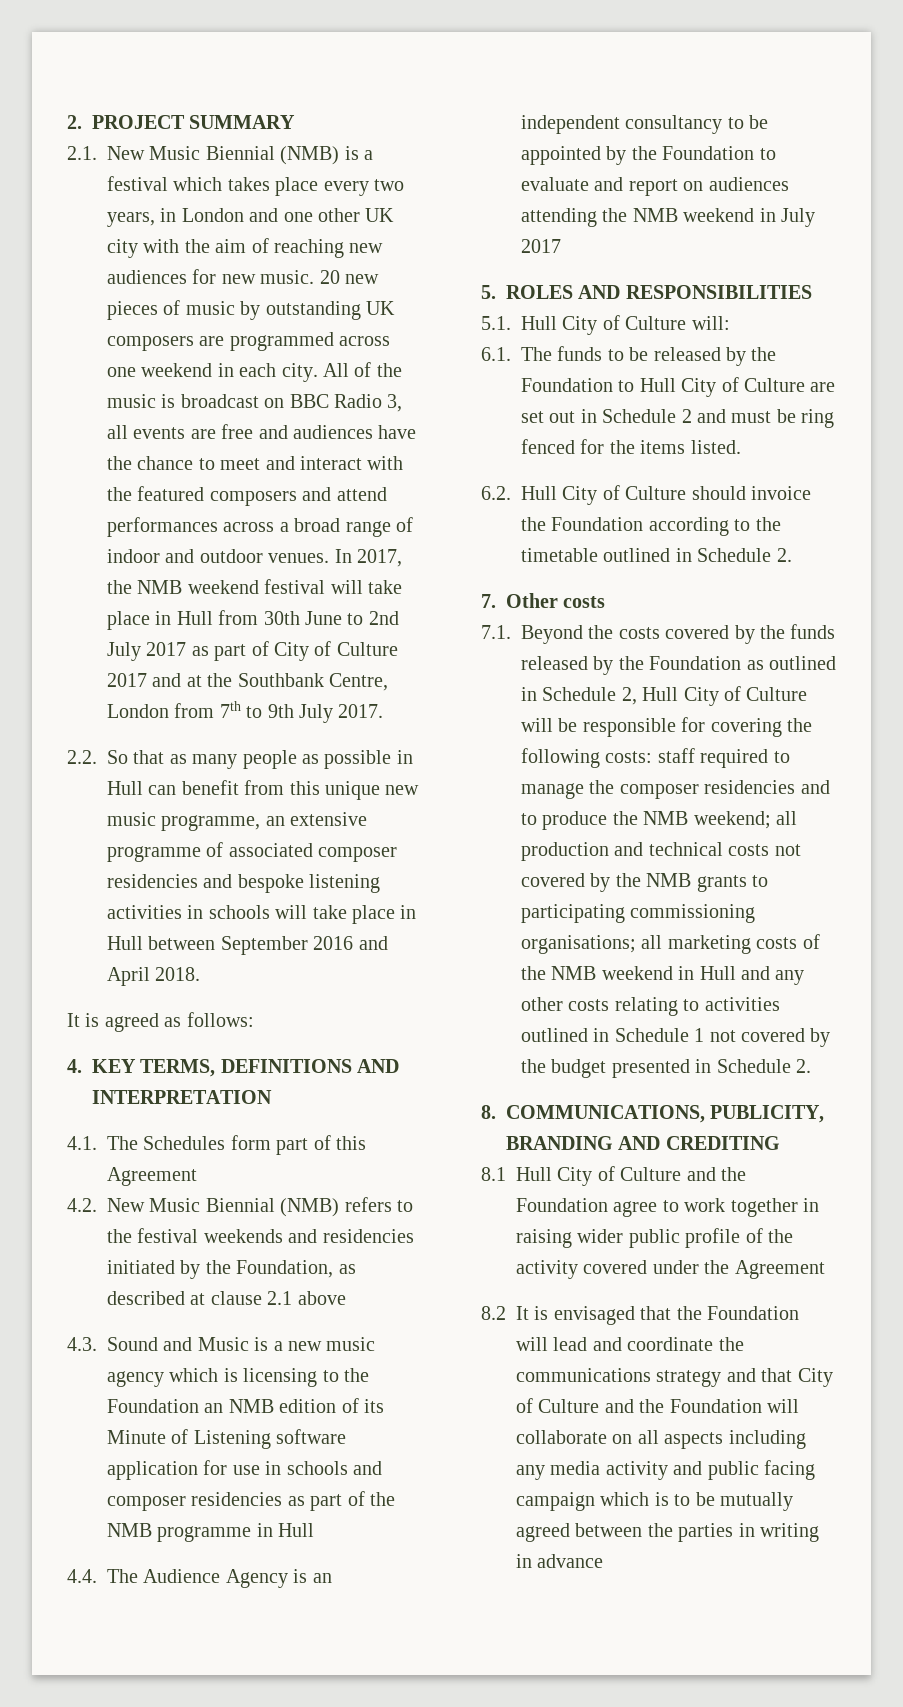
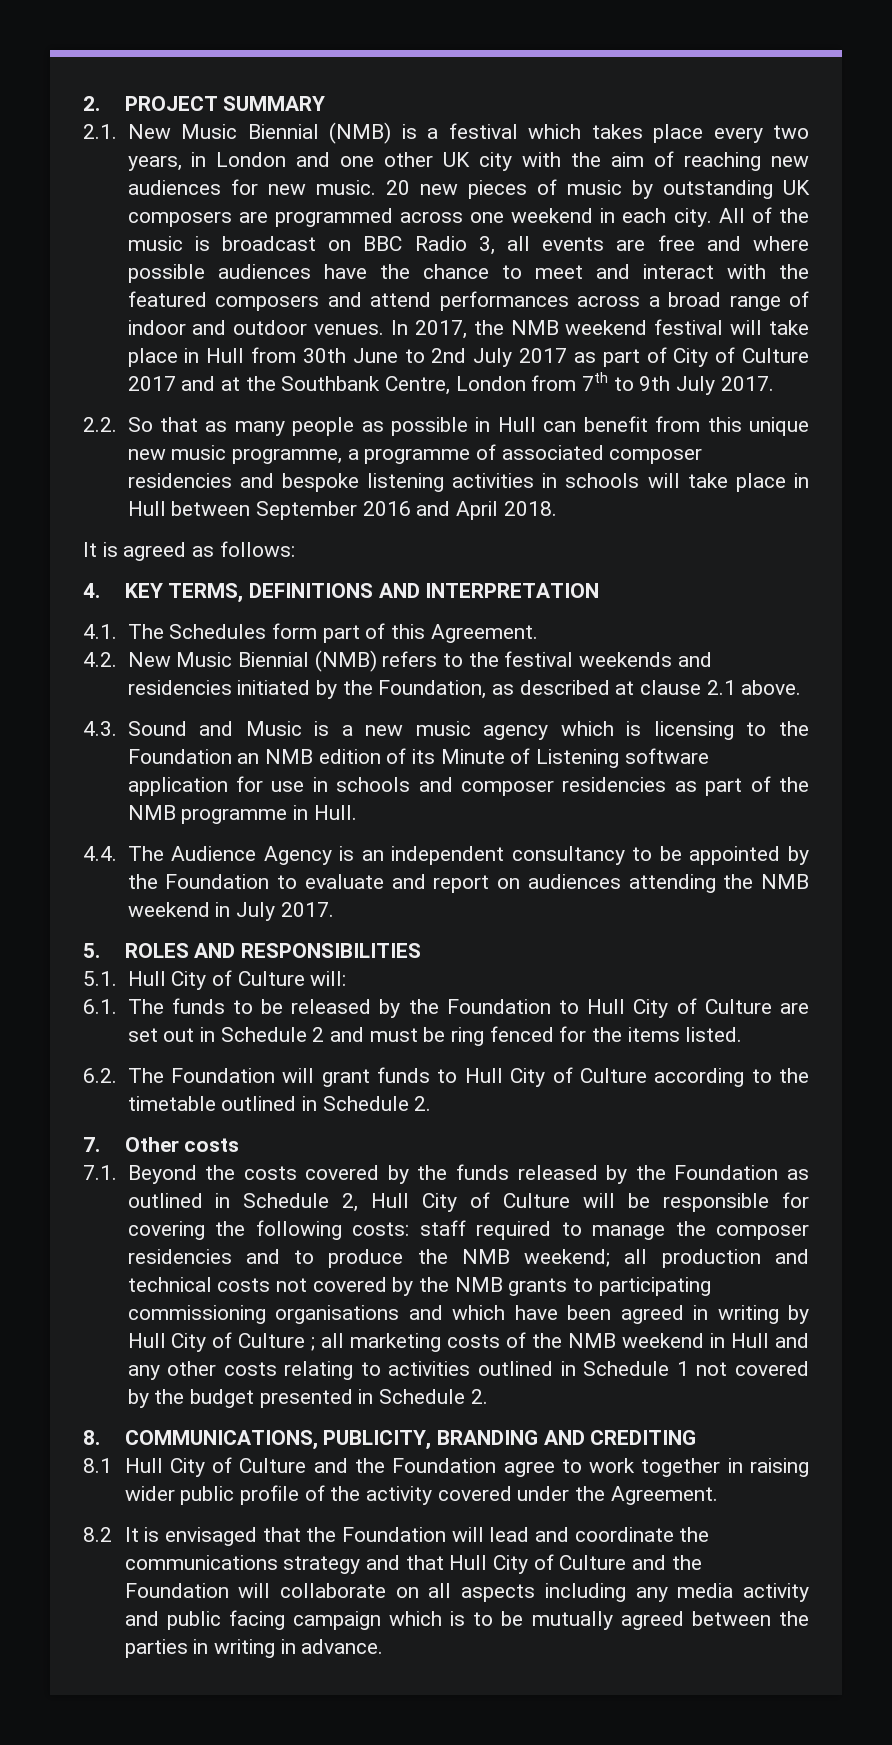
- All of the music is broadcast on BBC Radio 3, all events are free and audiences have the chance to meet and interact with the featured composers and attend performances across a broad range of indoor and outdoor venues.
+ All of the music is broadcast on BBC Radio 3, all events are free and where possible audiences have the chance to meet and interact with the featured composers and attend performances across a broad range of indoor and outdoor venues.
- 2.2. So that as many people as possible in Hull can benefit from this unique new music programme, an extensive programme of associated composer residencies and bespoke listening activities in schools will take place in Hull between September 2016 and April 2018.
+ 2.2. So that as many people as possible in Hull can benefit from this unique new music programme, a programme of associated composer residencies and bespoke listening activities in schools will take place in Hull between September 2016 and April 2018.
- 4.1. The Schedules form part of this Agreement
+ 4.1. The Schedules form part of this Agreement.
- 4.2. New Music Biennial (NMB) refers to the festival weekends and residencies initiated by the Foundation, as described at clause 2.1 above
+ 4.2. New Music Biennial (NMB) refers to the festival weekends and residencies initiated by the Foundation, as described at clause 2.1 above.
- 4.3. Sound and Music is a new music agency which is licensing to the Foundation an NMB edition of its Minute of Listening software application for use in schools and composer residencies as part of the NMB programme in Hull
+ 4.3. Sound and Music is a new music agency which is licensing to the Foundation an NMB edition of its Minute of Listening software application for use in schools and composer residencies as part of the NMB programme in Hull.
- 4.4. The Audience Agency is an independent consultancy to be appointed by the Foundation to evaluate and report on audiences attending the NMB weekend in July 2017
+ 4.4. The Audience Agency is an independent consultancy to be appointed by the Foundation to evaluate and report on audiences attending the NMB weekend in July 2017.
- 6.2. Hull City of Culture should invoice the Foundation according to the timetable outlined in Schedule 2.
+ 6.2. The Foundation will grant funds to Hull City of Culture according to the timetable outlined in Schedule 2.
- all production and technical costs not covered by the NMB grants to participating commissioning organisations;
+ all production and technical costs not covered by the NMB grants to participating commissioning organisations and which have been agreed in writing by Hull City of Culture ;
- 8.1 Hull City of Culture and the Foundation agree to work together in raising wider public profile of the activity covered under the Agreement
+ 8.1 Hull City of Culture and the Foundation agree to work together in raising wider public profile of the activity covered under the Agreement.
- 8.2 It is envisaged that the Foundation will lead and coordinate the communications strategy and that City of Culture and the Foundation will collaborate on all aspects including any media activity and public facing campaign which is to be mutually agreed between the parties in writing in advance
+ 8.2 It is envisaged that the Foundation will lead and coordinate the communications strategy and that Hull City of Culture and the Foundation will collaborate on all aspects including any media activity and public facing campaign which is to be mutually agreed between the parties in writing in advance.

